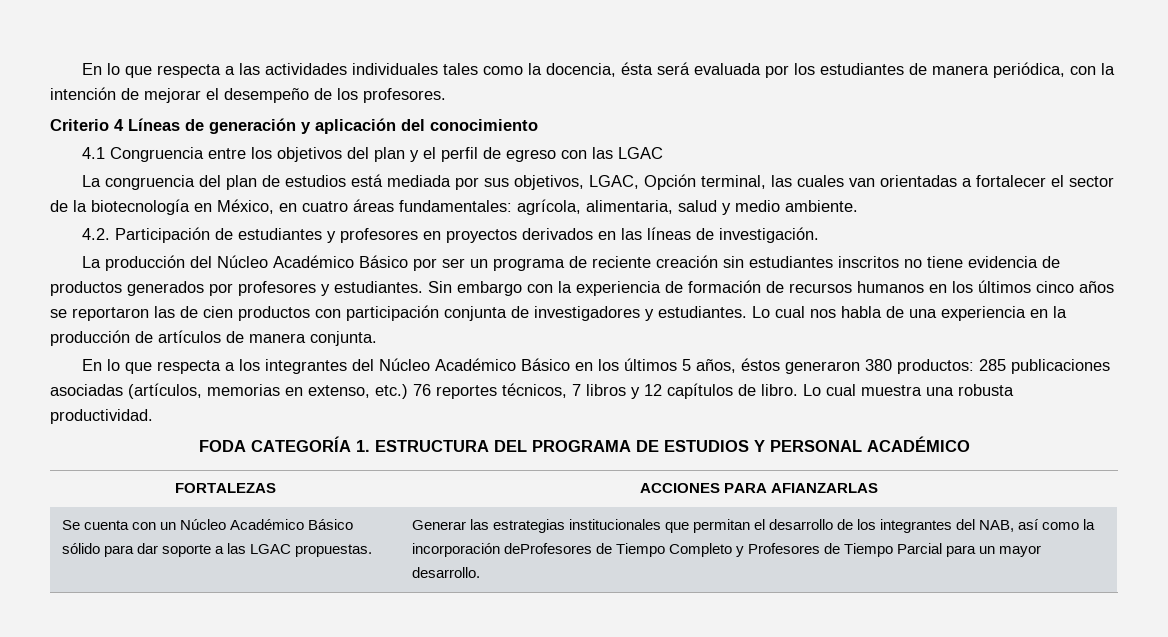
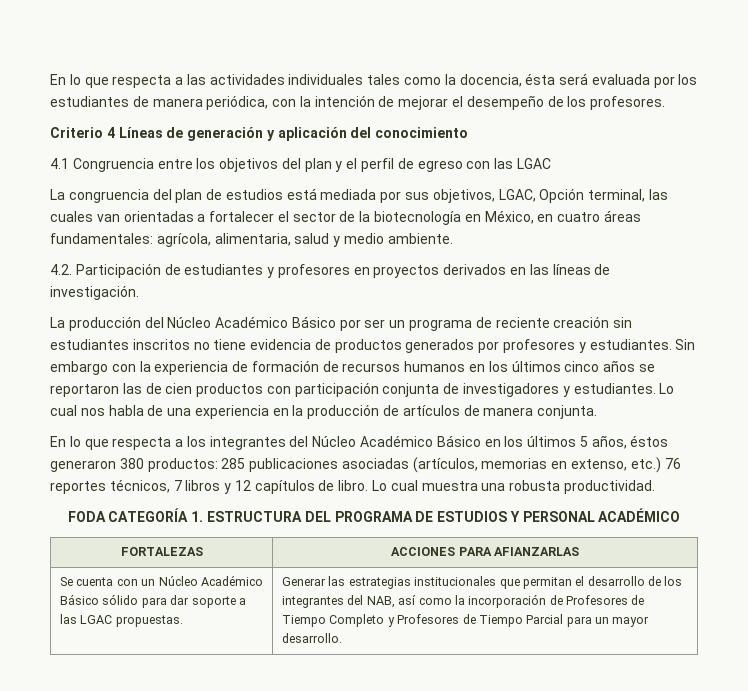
- Generar las estrategias institucionales que permitan el desarrollo de los integrantes del NAB, así como la incorporación deProfesores de Tiempo Completo y Profesores de Tiempo Parcial para un mayor desarrollo.
+ Generar las estrategias institucionales que permitan el desarrollo de los integrantes del NAB, así como la incorporación de Profesores de Tiempo Completo y Profesores de Tiempo Parcial para un mayor desarrollo.

